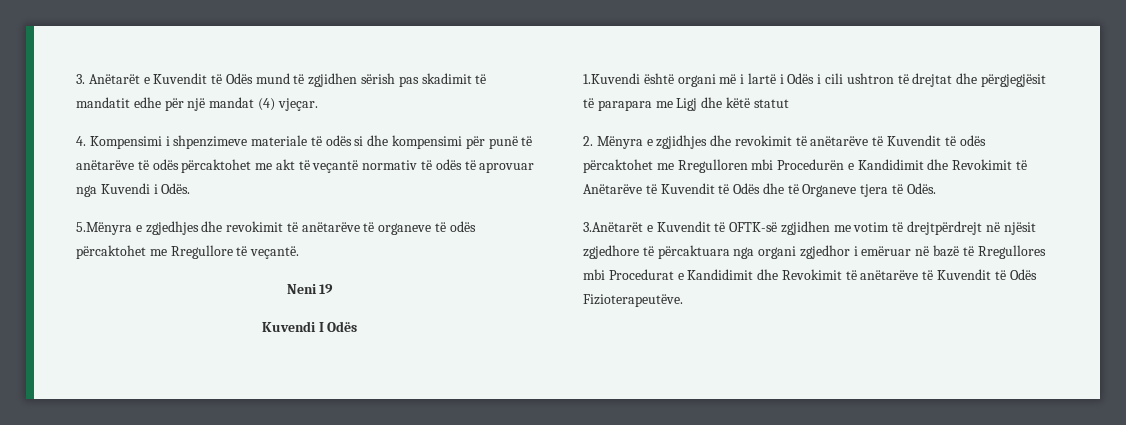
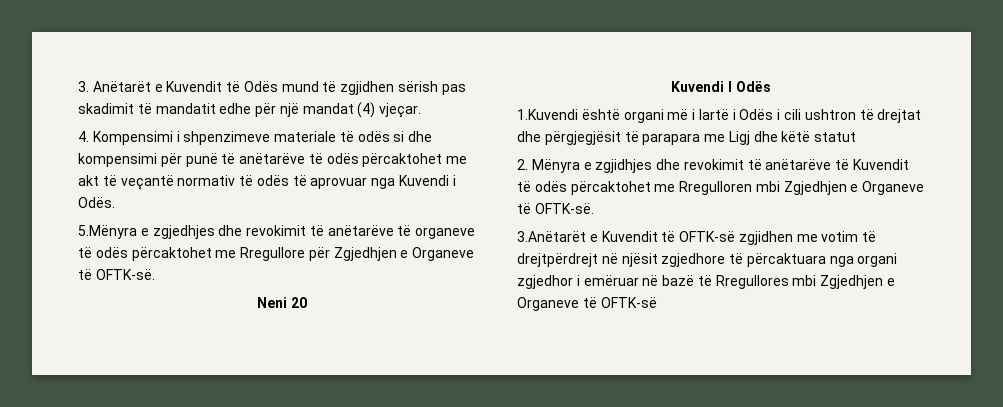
- 5.Mënyra e zgjedhjes dhe revokimit të anëtarëve të organeve të odës përcaktohet me Rregullore të veçantë.
+ 5.Mënyra e zgjedhjes dhe revokimit të anëtarëve të organeve të odës përcaktohet me Rregullore për Zgjedhjen e Organeve të OFTK-së.
- Neni 19
+ Neni 20
- 2. Mënyra e zgjidhjes dhe revokimit të anëtarëve të Kuvendit të odës përcaktohet me Rregulloren mbi Procedurën e Kandidimit dhe Revokimit të Anëtarëve të Kuvendit të Odës dhe të Organeve tjera të Odës.
+ 2. Mënyra e zgjidhjes dhe revokimit të anëtarëve të Kuvendit të odës përcaktohet me Rregulloren mbi Zgjedhjen e Organeve të OFTK-së.
- 3.Anëtarët e Kuvendit të OFTK-së zgjidhen me votim të drejtpërdrejt në njësit zgjedhore të përcaktuara nga organi zgjedhor i emëruar në bazë të Rregullores mbi Procedurat e Kandidimit dhe Revokimit të anëtarëve të Kuvendit të Odës Fizioterapeutëve.
+ 3.Anëtarët e Kuvendit të OFTK-së zgjidhen me votim të drejtpërdrejt në njësit zgjedhore të përcaktuara nga organi zgjedhor i emëruar në bazë të Rregullores mbi Zgjedhjen e Organeve të OFTK-së

